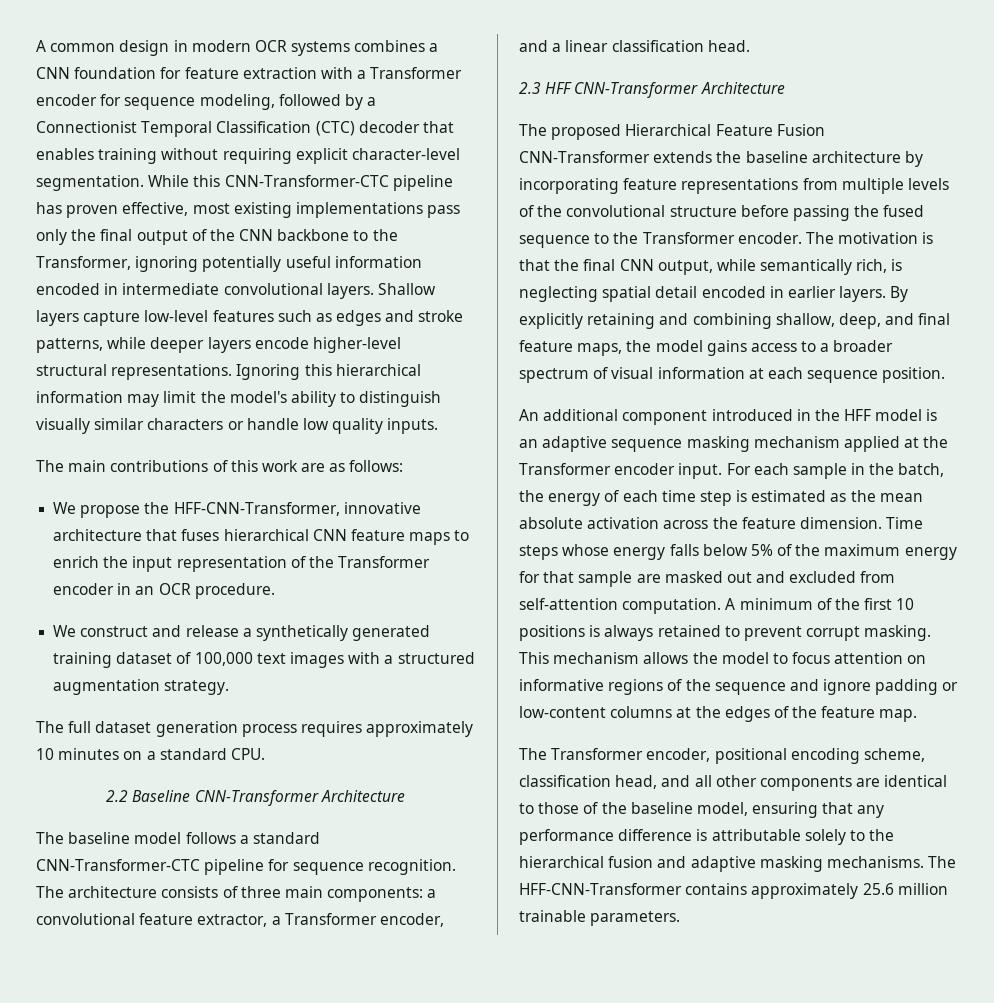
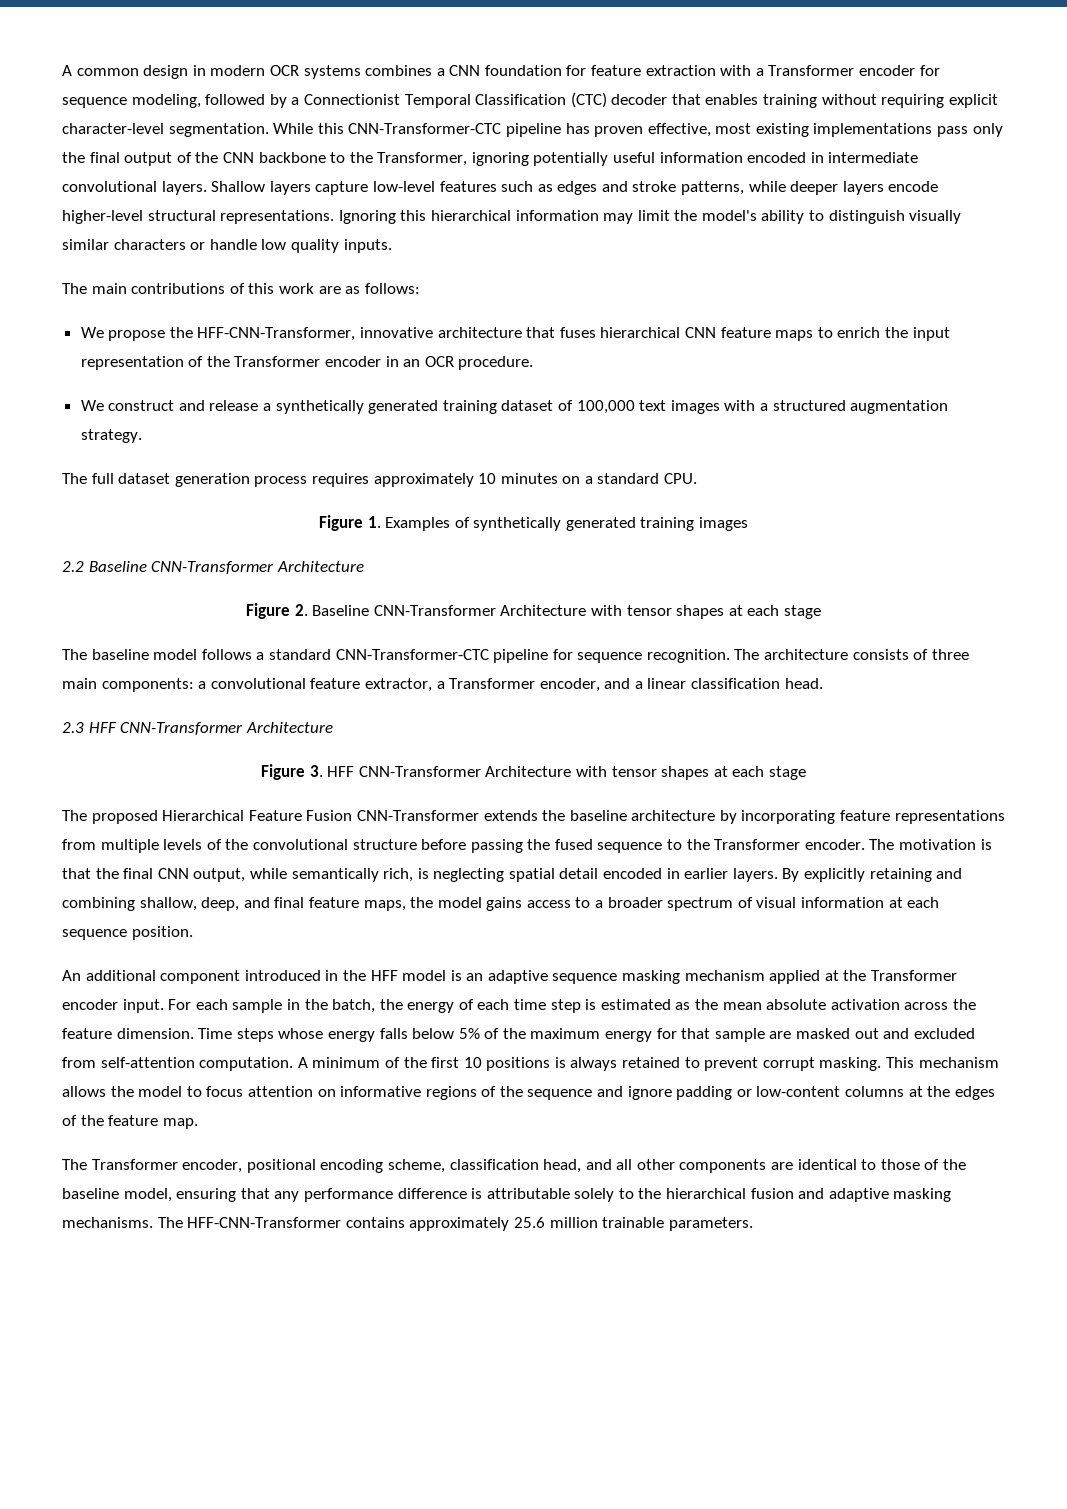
+ Figure 1. Examples of synthetically generated training images
  2.2 Baseline CNN-Transformer Architecture
+ Figure 2. Baseline CNN-Transformer Architecture with tensor shapes at each stage
+ Figure 3. HFF CNN-Transformer Architecture with tensor shapes at each stage

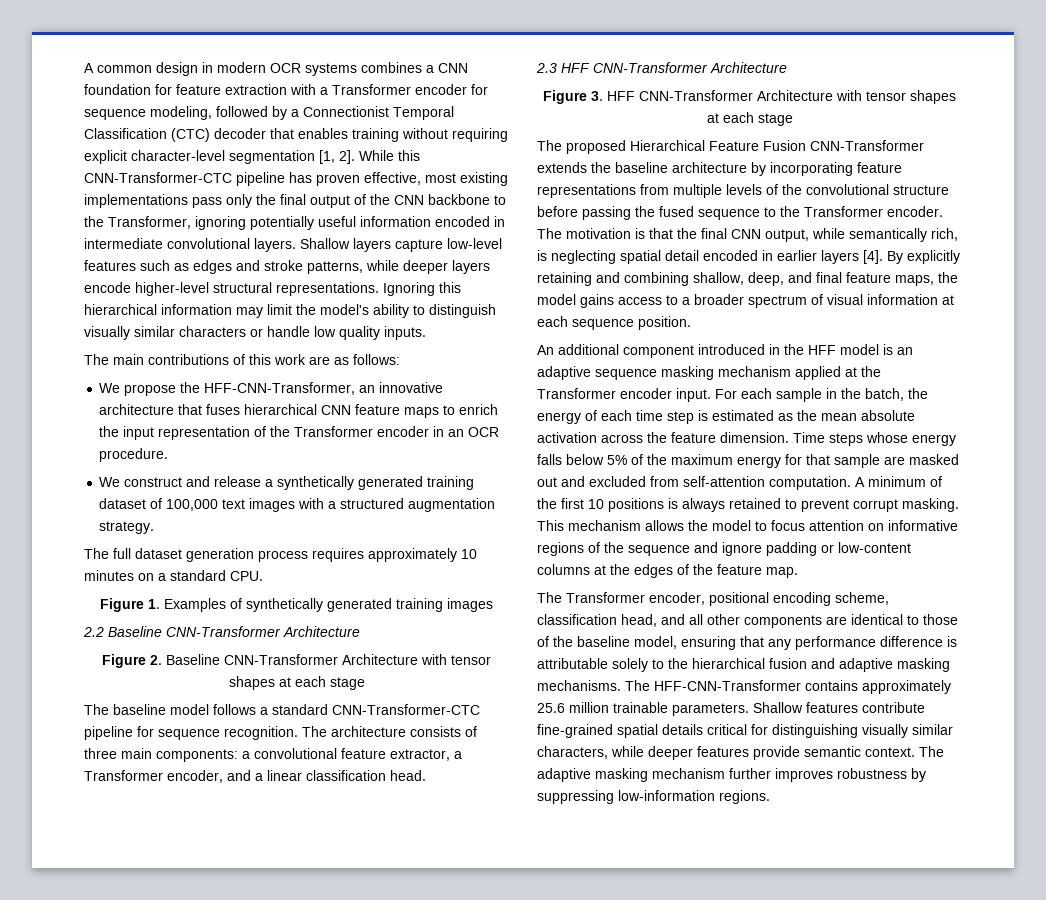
- A common design in modern OCR systems combines a CNN foundation for feature extraction with a Transformer encoder for sequence modeling, followed by a Connectionist Temporal Classification (CTC) decoder that enables training without requiring explicit character-level segmentation.
+ A common design in modern OCR systems combines a CNN foundation for feature extraction with a Transformer encoder for sequence modeling, followed by a Connectionist Temporal Classification (CTC) decoder that enables training without requiring explicit character-level segmentation [1, 2].
- We propose the HFF-CNN-Transformer, innovative architecture that fuses hierarchical CNN feature maps to enrich the input representation of the Transformer encoder in an OCR procedure.
+ We propose the HFF-CNN-Transformer, an innovative architecture that fuses hierarchical CNN feature maps to enrich the input representation of the Transformer encoder in an OCR procedure.
- The motivation is that the final CNN output, while semantically rich, is neglecting spatial detail encoded in earlier layers.
+ The motivation is that the final CNN output, while semantically rich, is neglecting spatial detail encoded in earlier layers [4].
+ Shallow features contribute fine-grained spatial details critical for distinguishing visually similar characters, while deeper features provide semantic context. The adaptive masking mechanism further improves robustness by suppressing low-information regions.

